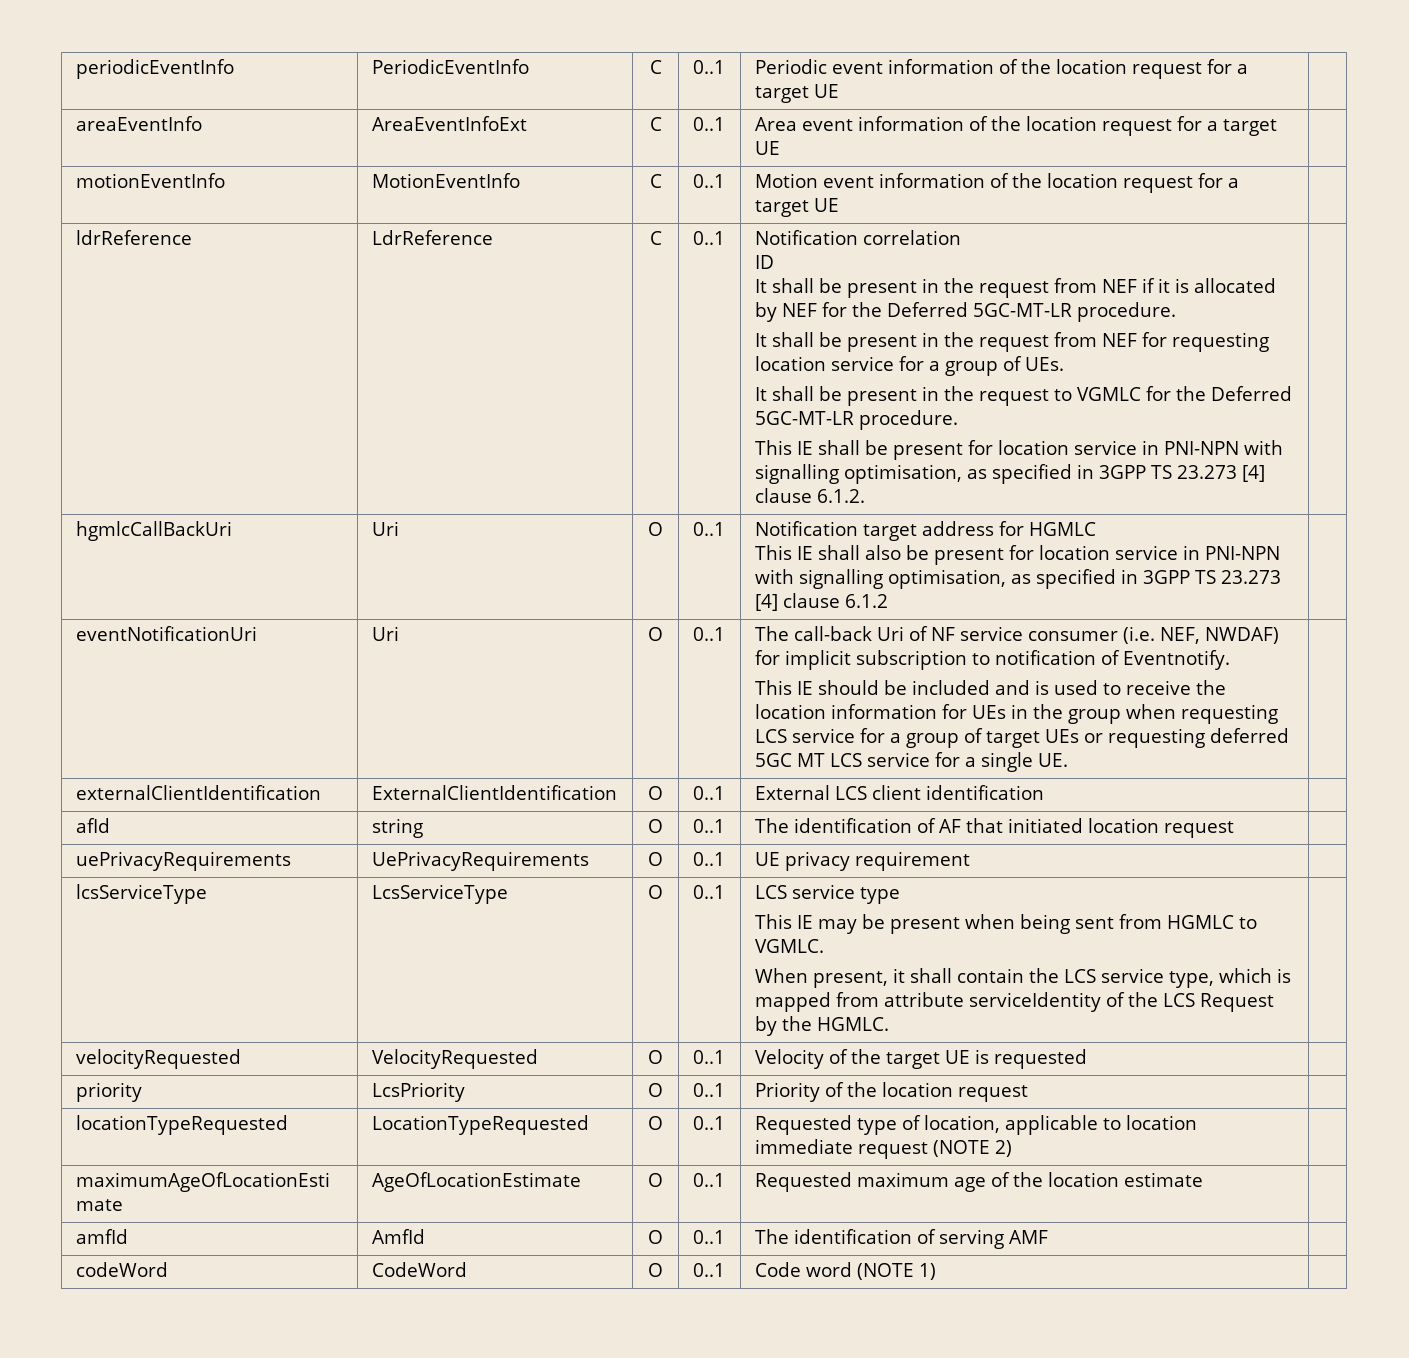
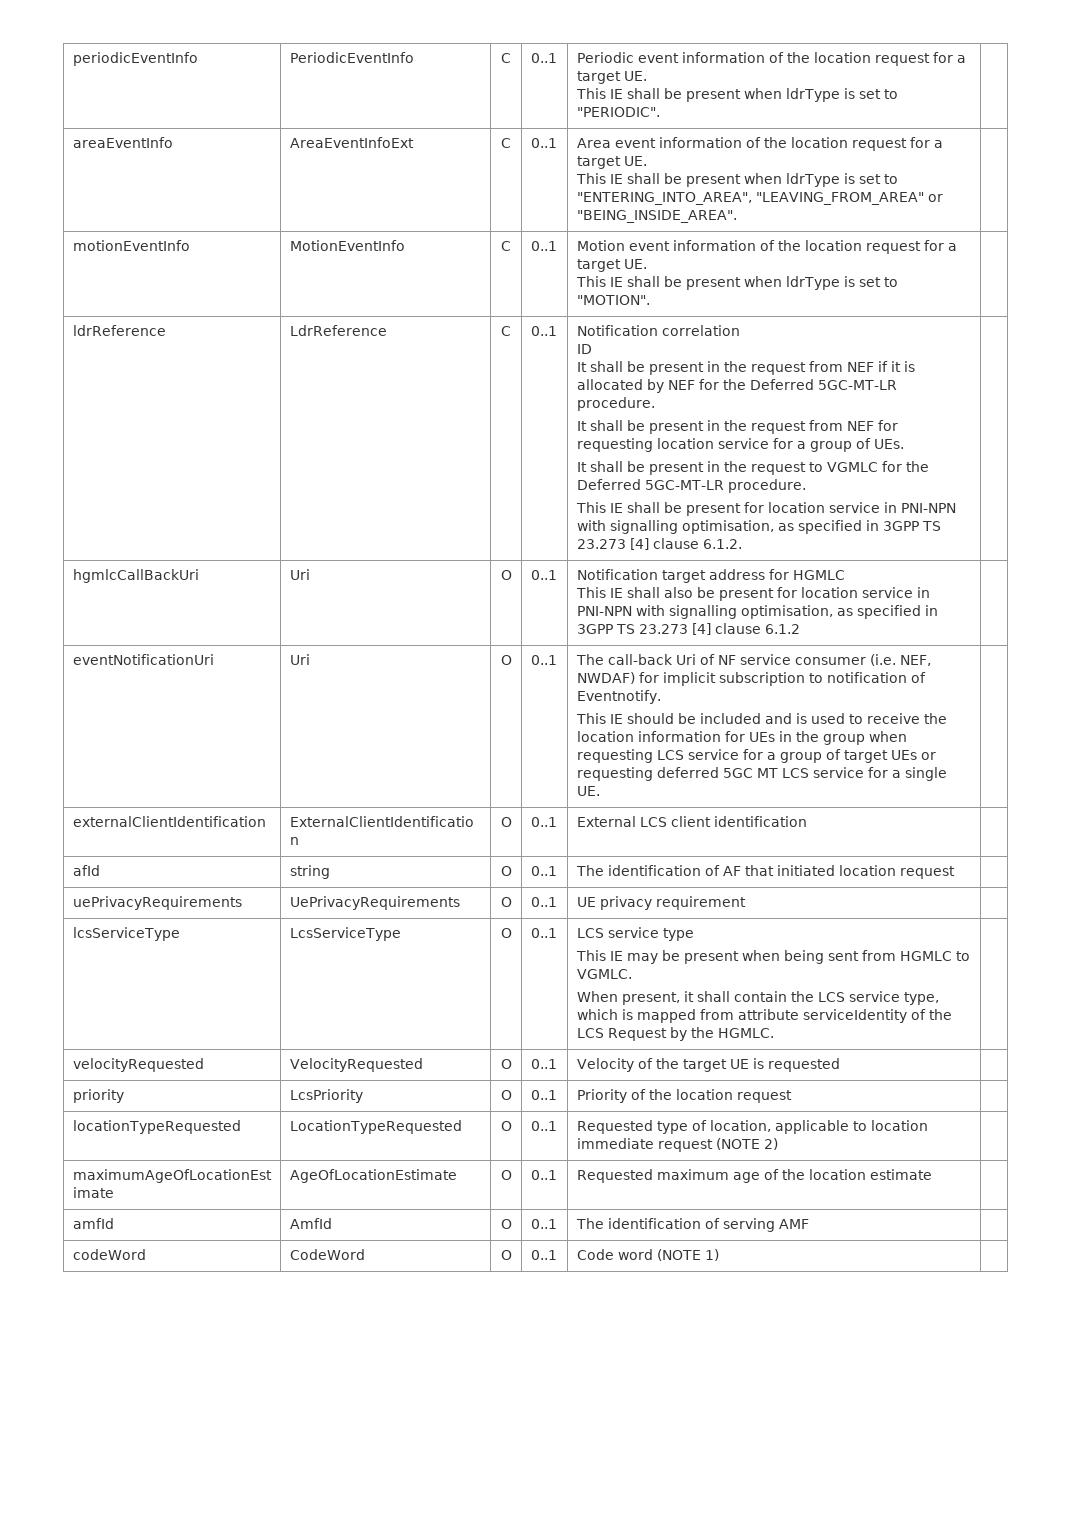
- periodicEventInfo | PeriodicEventInfo | C | 0..1 | Periodic event information of the location request for a target UE |
+ periodicEventInfo | PeriodicEventInfo | C | 0..1 | Periodic event information of the location request for a target UE.
+ This IE shall be present when ldrType is set to "PERIODIC". |
- areaEventInfo | AreaEventInfoExt | C | 0..1 | Area event information of the location request for a target UE |
+ areaEventInfo | AreaEventInfoExt | C | 0..1 | Area event information of the location request for a target UE.
+ This IE shall be present when ldrType is set to "ENTERING_INTO_AREA", "LEAVING_FROM_AREA" or "BEING_INSIDE_AREA". |
- motionEventInfo | MotionEventInfo | C | 0..1 | Motion event information of the location request for a target UE |
+ motionEventInfo | MotionEventInfo | C | 0..1 | Motion event information of the location request for a target UE.
+ This IE shall be present when ldrType is set to "MOTION". |

